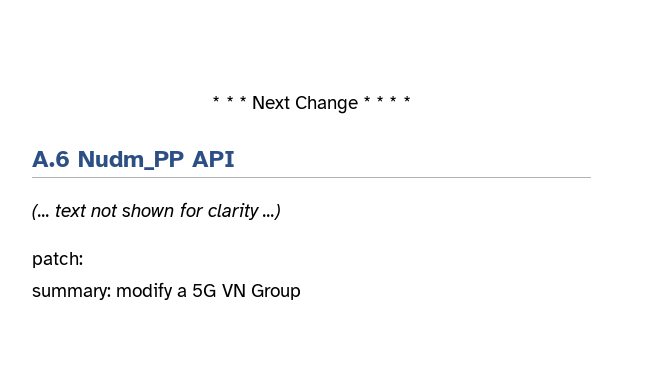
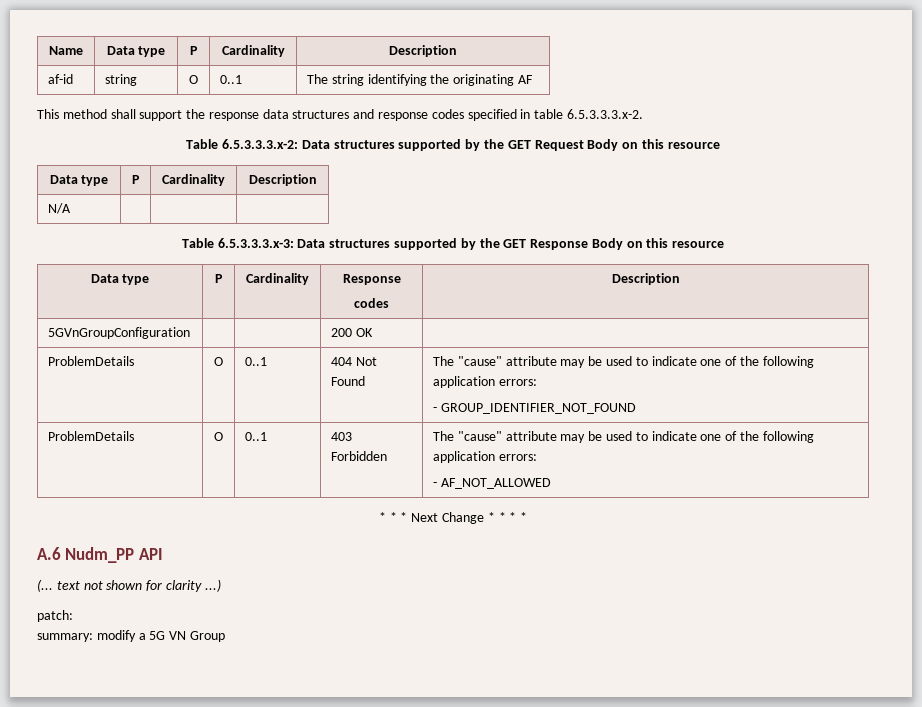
+ Name | Data type | P | Cardinality | Description
+ af-id | string | O | 0..1 | The string identifying the originating AF
+ This method shall support the response data structures and response codes specified in table 6.5.3.3.3.x-2.
+ Table 6.5.3.3.3.x-2: Data structures supported by the GET Request Body on this resource
+ Data type | P | Cardinality | Description
+ N/A | | |
+ Table 6.5.3.3.3.x-3: Data structures supported by the GET Response Body on this resource
+ Data type | P | Cardinality | Response
+ codes | Description
+ 5GVnGroupConfiguration | | | 200 OK |
+ ProblemDetails | O | 0..1 | 404 Not Found | The "cause" attribute may be used to indicate one of the following application errors:
+ - GROUP_IDENTIFIER_NOT_FOUND
+ ProblemDetails | O | 0..1 | 403 Forbidden | The "cause" attribute may be used to indicate one of the following application errors:
+ - AF_NOT_ALLOWED

